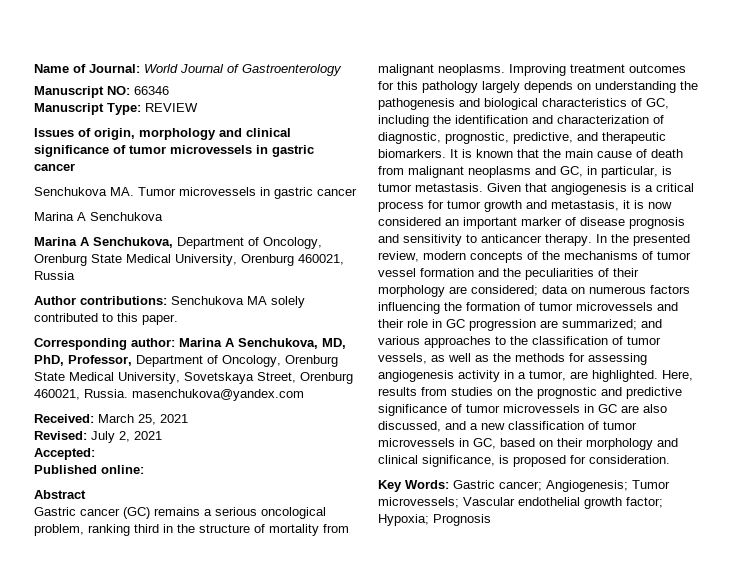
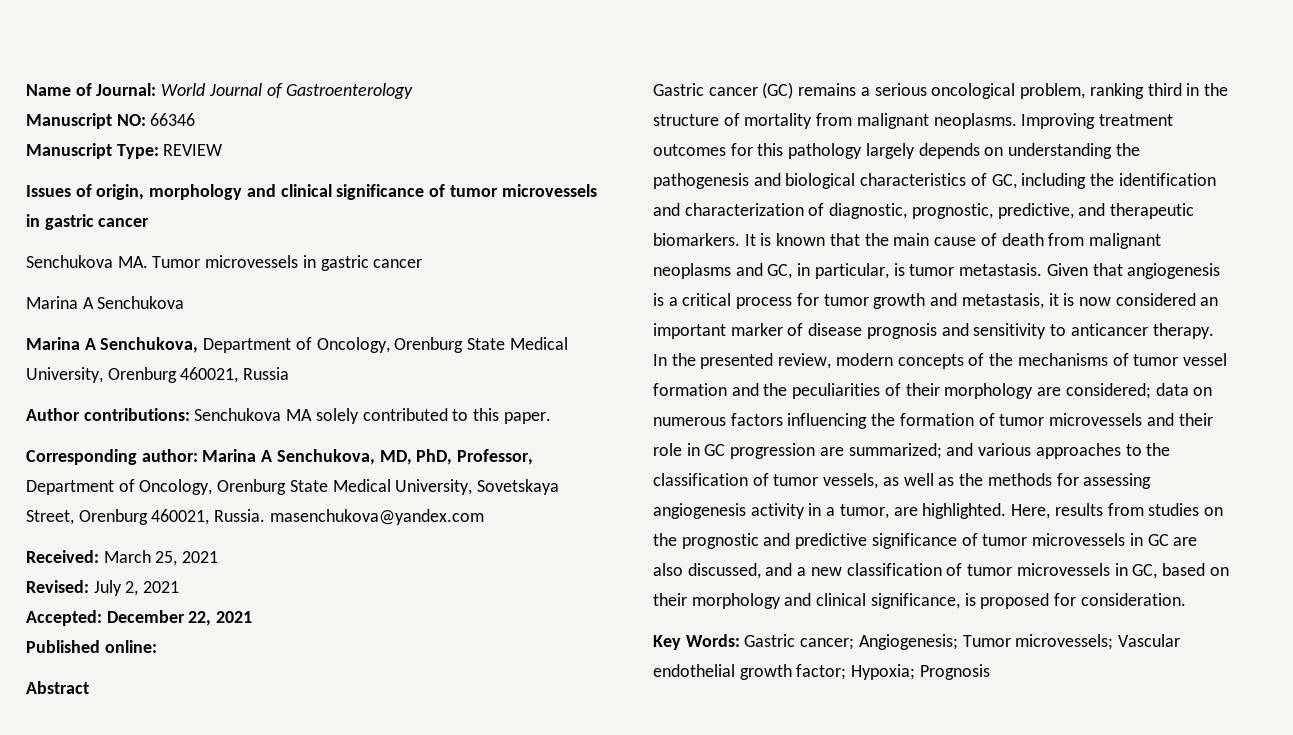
- Accepted:
+ Accepted: December 22, 2021

